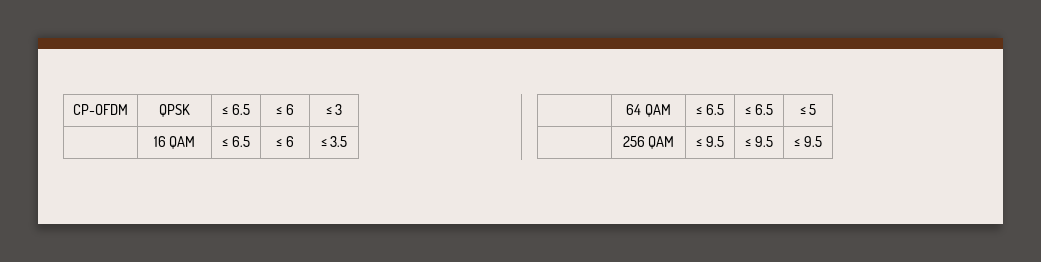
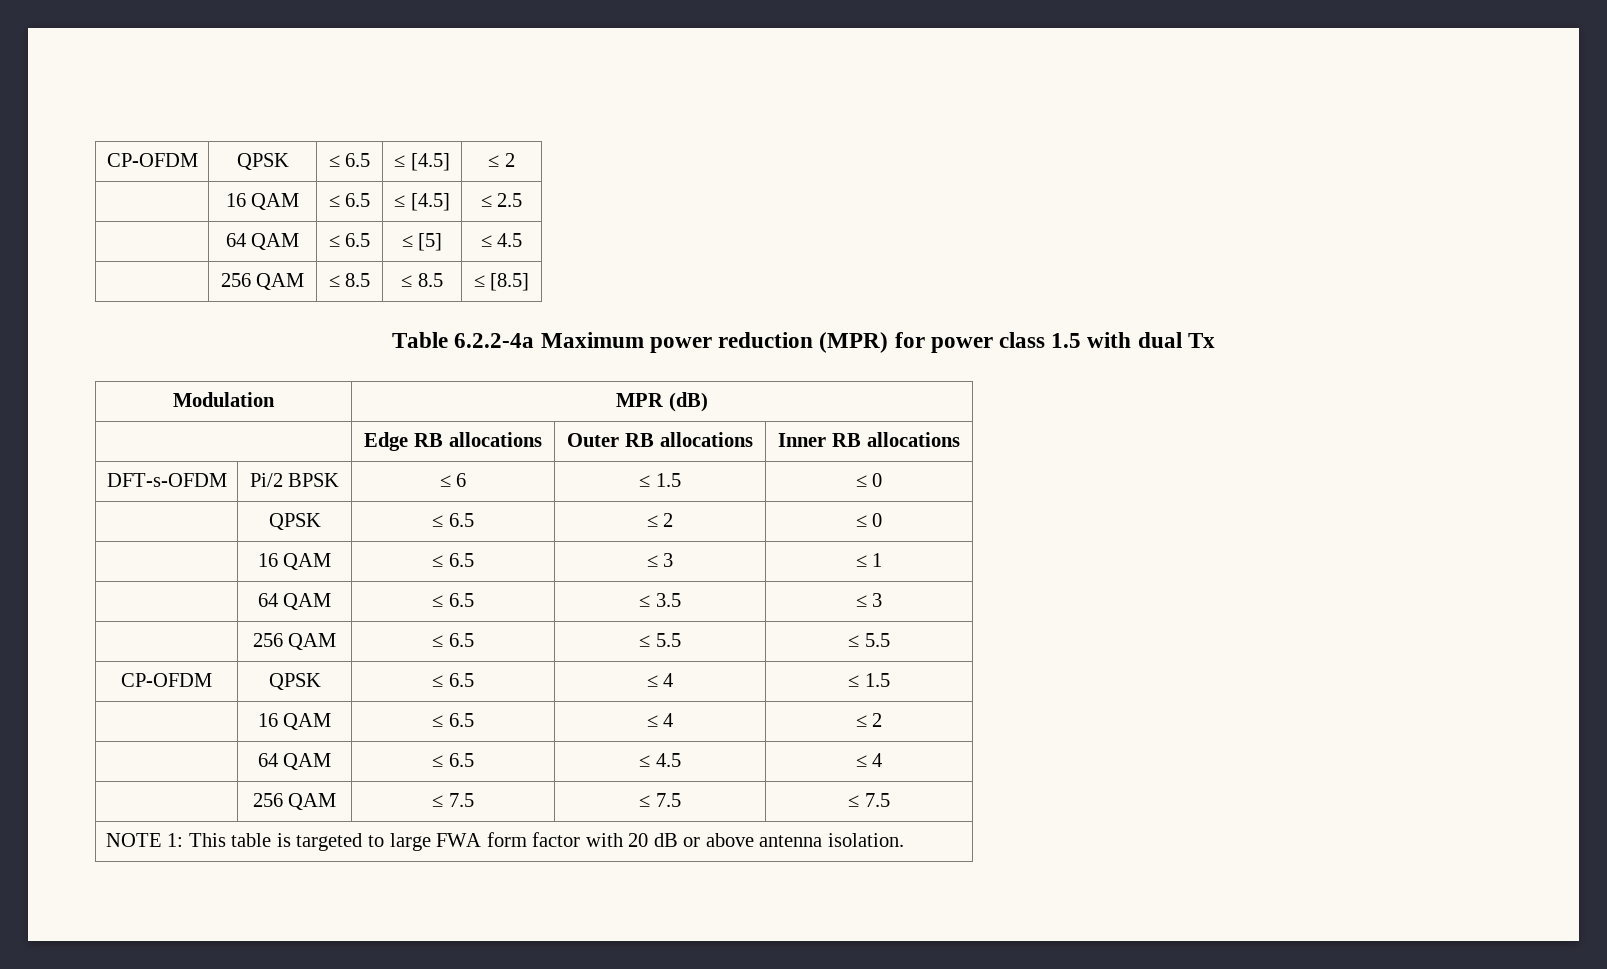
- CP-OFDM | QPSK | ≤ 6.5 | ≤ 6 | ≤ 3
- | 16 QAM | ≤ 6.5 | ≤ 6 | ≤ 3.5
- | 64 QAM | ≤ 6.5 | ≤ 6.5 | ≤ 5
- | 256 QAM | ≤ 9.5 | ≤ 9.5 | ≤ 9.5
+ CP-OFDM | QPSK | ≤ 6.5 | ≤ [4.5] | ≤ 2
+ | 16 QAM | ≤ 6.5 | ≤ [4.5] | ≤ 2.5
+ | 64 QAM | ≤ 6.5 | ≤ [5] | ≤ 4.5
+ | 256 QAM | ≤ 8.5 | ≤ 8.5 | ≤ [8.5]
+ Table 6.2.2-4a Maximum power reduction (MPR) for power class 1.5 with dual Tx
+ Modulation | MPR (dB)
+ | Edge RB allocations | Outer RB allocations | Inner RB allocations
+ DFT-s-OFDM | Pi/2 BPSK | ≤ 6 | ≤ 1.5 | ≤ 0
+ | QPSK | ≤ 6.5 | ≤ 2 | ≤ 0
+ | 16 QAM | ≤ 6.5 | ≤ 3 | ≤ 1
+ | 64 QAM | ≤ 6.5 | ≤ 3.5 | ≤ 3
+ | 256 QAM | ≤ 6.5 | ≤ 5.5 | ≤ 5.5
+ CP-OFDM | QPSK | ≤ 6.5 | ≤ 4 | ≤ 1.5
+ | 16 QAM | ≤ 6.5 | ≤ 4 | ≤ 2
+ | 64 QAM | ≤ 6.5 | ≤ 4.5 | ≤ 4
+ | 256 QAM | ≤ 7.5 | ≤ 7.5 | ≤ 7.5
+ NOTE 1: This table is targeted to large FWA form factor with 20 dB or above antenna isolation.

